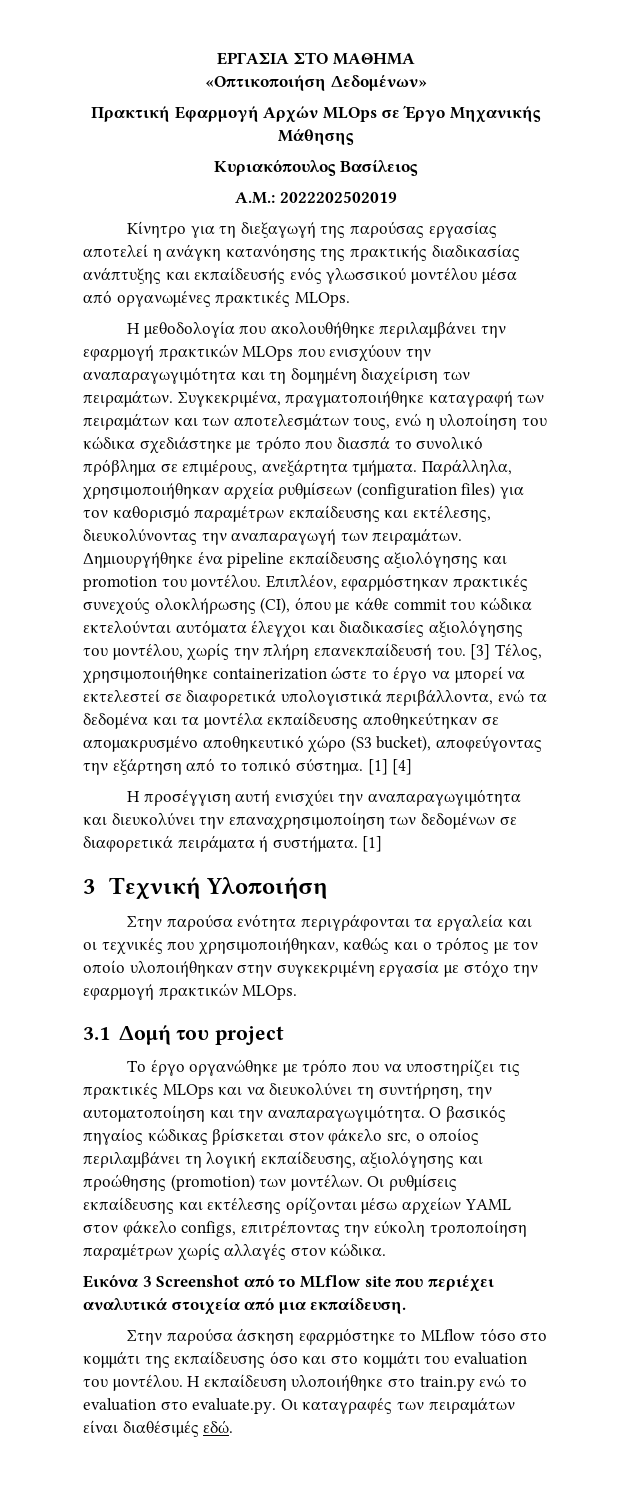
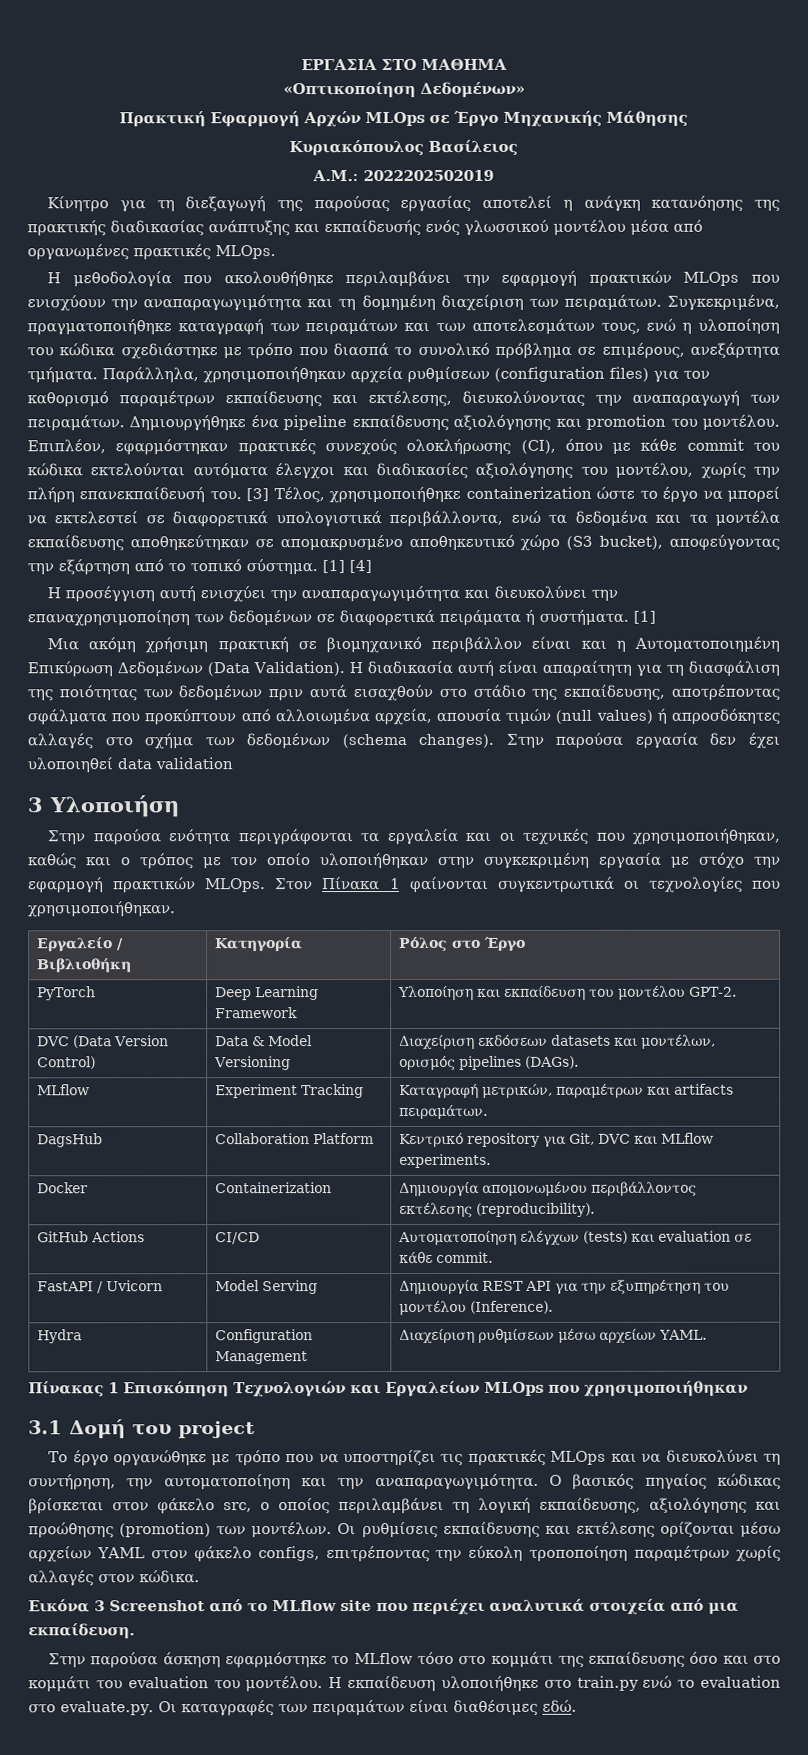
- «Οπτικοποιήση Δεδομένων»
+ «Οπτικοποίηση Δεδομένων»
- 3 Τεχνική Υλοποιήση
+ Μια ακόμη χρήσιμη πρακτική σε βιομηχανικό περιβάλλον είναι και η Αυτοματοποιημένη Επικύρωση Δεδομένων (Data Validation). Η διαδικασία αυτή είναι απαραίτητη για τη διασφάλιση της ποιότητας των δεδομένων πριν αυτά εισαχθούν στο στάδιο της εκπαίδευσης, αποτρέποντας σφάλματα που προκύπτουν από αλλοιωμένα αρχεία, απουσία τιμών (null values) ή απροσδόκητες αλλαγές στο σχήμα των δεδομένων (schema changes). Στην παρούσα εργασία δεν έχει υλοποιηθεί data validation
+ 3 Υλοποιήση
+ Στον Πίνακα 1 φαίνονται συγκεντρωτικά οι τεχνολογίες που χρησιμοποιήθηκαν.
+ Εργαλείο / Βιβλιοθήκη | Κατηγορία | Ρόλος στο Έργο
+ PyTorch | Deep Learning Framework | Υλοποίηση και εκπαίδευση του μοντέλου GPT-2.
+ DVC (Data Version Control) | Data & Model Versioning | Διαχείριση εκδόσεων datasets και μοντέλων, ορισμός pipelines (DAGs).
+ MLflow | Experiment Tracking | Καταγραφή μετρικών, παραμέτρων και artifacts πειραμάτων.
+ DagsHub | Collaboration Platform | Κεντρικό repository για Git, DVC και MLflow experiments.
+ Docker | Containerization | Δημιουργία απομονωμένου περιβάλλοντος εκτέλεσης (reproducibility).
+ GitHub Actions | CI/CD | Αυτοματοποίηση ελέγχων (tests) και evaluation σε κάθε commit.
+ FastAPI / Uvicorn | Model Serving | Δημιουργία REST API για την εξυπηρέτηση του μοντέλου (Inference).
+ Hydra | Configuration Management | Διαχείριση ρυθμίσεων μέσω αρχείων YAML.
+ Πίνακας 1 Επισκόπηση Τεχνολογιών και Εργαλείων MLOps που χρησιμοποιήθηκαν
- H εκπαίδευση υλοποιήθηκε στο train.py ενώ το evaluation στο evaluate.py. Οι καταγραφές των πειραμάτων είναι διαθέσιμές εδώ.
+ H εκπαίδευση υλοποιήθηκε στο train.py ενώ το evaluation στο evaluate.py. Οι καταγραφές των πειραμάτων είναι διαθέσιμες εδώ.

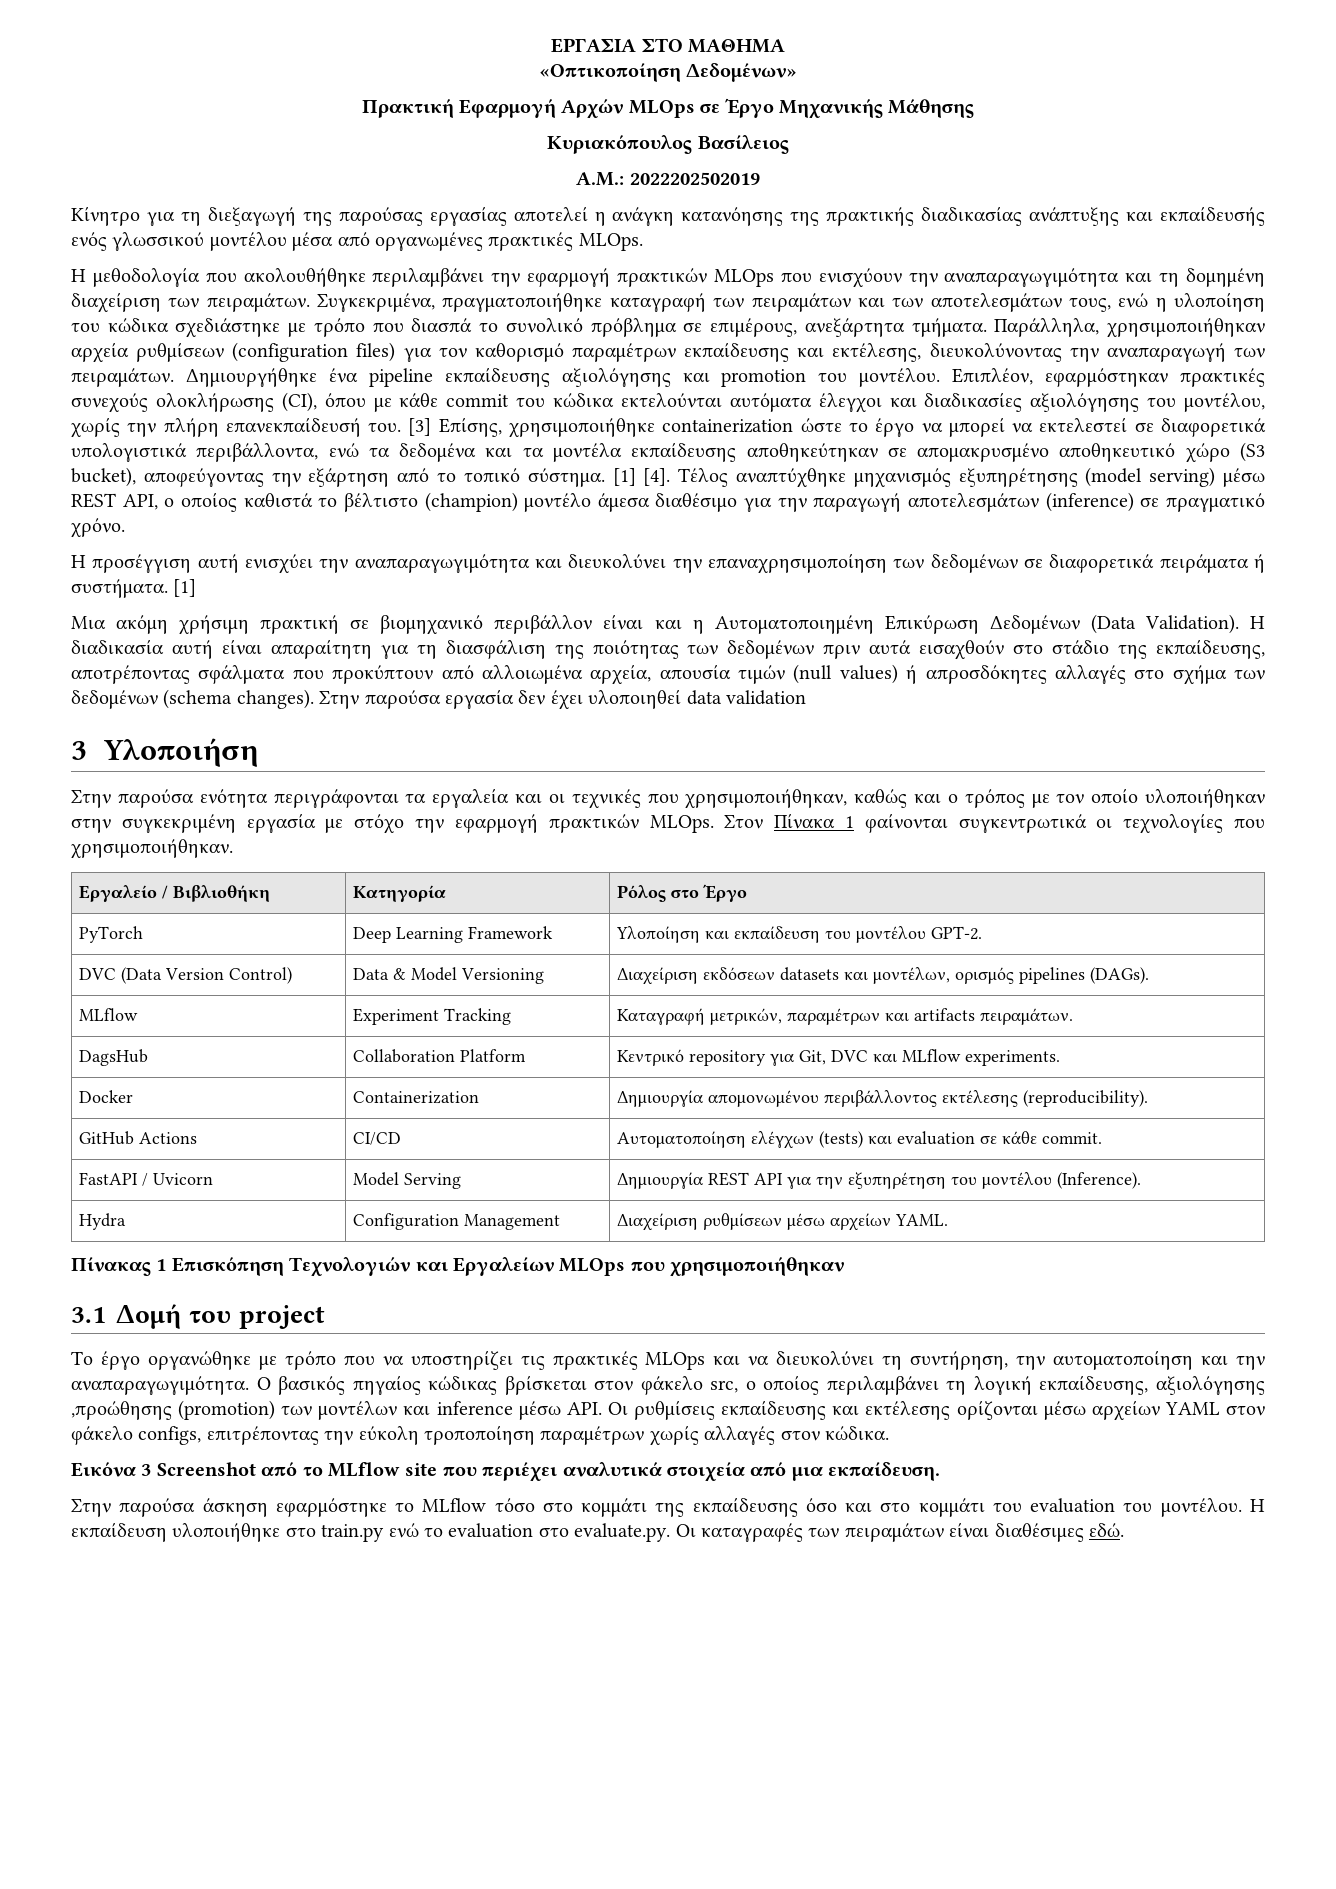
- [3] Τέλος, χρησιμοποιήθηκε containerization ώστε το έργο να μπορεί να εκτελεστεί σε διαφορετικά υπολογιστικά περιβάλλοντα, ενώ τα δεδομένα και τα μοντέλα εκπαίδευσης αποθηκεύτηκαν σε απομακρυσμένο αποθηκευτικό χώρο (S3 bucket), αποφεύγοντας την εξάρτηση από το τοπικό σύστημα.
+ [3] Επίσης, χρησιμοποιήθηκε containerization ώστε το έργο να μπορεί να εκτελεστεί σε διαφορετικά υπολογιστικά περιβάλλοντα, ενώ τα δεδομένα και τα μοντέλα εκπαίδευσης αποθηκεύτηκαν σε απομακρυσμένο αποθηκευτικό χώρο (S3 bucket), αποφεύγοντας την εξάρτηση από το τοπικό σύστημα.
- [1] [4]
+ [1] [4]. Τέλος αναπτύχθηκε μηχανισμός εξυπηρέτησης (model serving) μέσω REST API, ο οποίος καθιστά το βέλτιστο (champion) μοντέλο άμεσα διαθέσιμο για την παραγωγή αποτελεσμάτων (inference) σε πραγματικό χρόνο.
- Ο βασικός πηγαίος κώδικας βρίσκεται στον φάκελο src, ο οποίος περιλαμβάνει τη λογική εκπαίδευσης, αξιολόγησης και προώθησης (promotion) των μοντέλων. Οι ρυθμίσεις εκπαίδευσης και εκτέλεσης ορίζονται μέσω αρχείων YAML στον φάκελο configs, επιτρέποντας την εύκολη τροποποίηση παραμέτρων χωρίς αλλαγές στον κώδικα.
+ Ο βασικός πηγαίος κώδικας βρίσκεται στον φάκελο src, ο οποίος περιλαμβάνει τη λογική εκπαίδευσης, αξιολόγησης ,προώθησης (promotion) των μοντέλων και inference μέσω API. Οι ρυθμίσεις εκπαίδευσης και εκτέλεσης ορίζονται μέσω αρχείων YAML στον φάκελο configs, επιτρέποντας την εύκολη τροποποίηση παραμέτρων χωρίς αλλαγές στον κώδικα.

